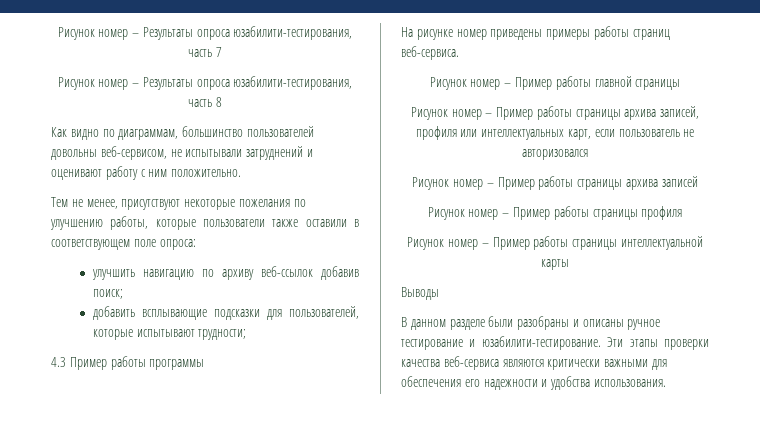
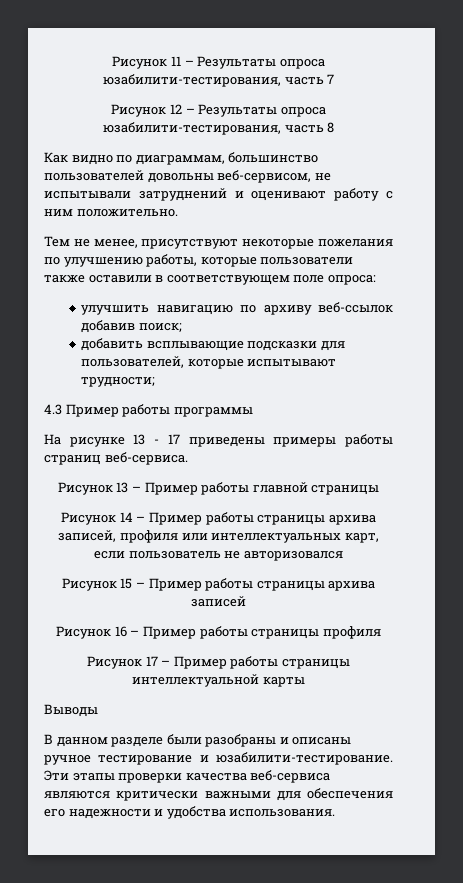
- Рисунок номер – Результаты опроса юзабилити-тестирования, часть 7
+ Рисунок 11 – Результаты опроса юзабилити-тестирования, часть 7
- Рисунок номер – Результаты опроса юзабилити-тестирования, часть 8
+ Рисунок 12 – Результаты опроса юзабилити-тестирования, часть 8
- На рисунке номер приведены примеры работы страниц веб-сервиса.
+ На рисунке 13 - 17 приведены примеры работы страниц веб-сервиса.
- Рисунок номер – Пример работы главной страницы
+ Рисунок 13 – Пример работы главной страницы
- Рисунок номер – Пример работы страницы архива записей, профиля или интеллектуальных карт, если пользователь не авторизовался
+ Рисунок 14 – Пример работы страницы архива записей, профиля или интеллектуальных карт, если пользователь не авторизовался
- Рисунок номер – Пример работы страницы архива записей
+ Рисунок 15 – Пример работы страницы архива записей
- Рисунок номер – Пример работы страницы профиля
+ Рисунок 16 – Пример работы страницы профиля
- Рисунок номер – Пример работы страницы интеллектуальной карты
+ Рисунок 17 – Пример работы страницы интеллектуальной карты

